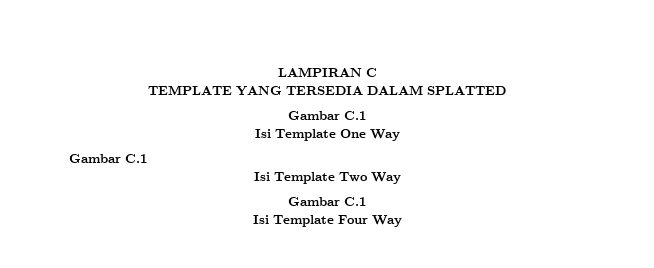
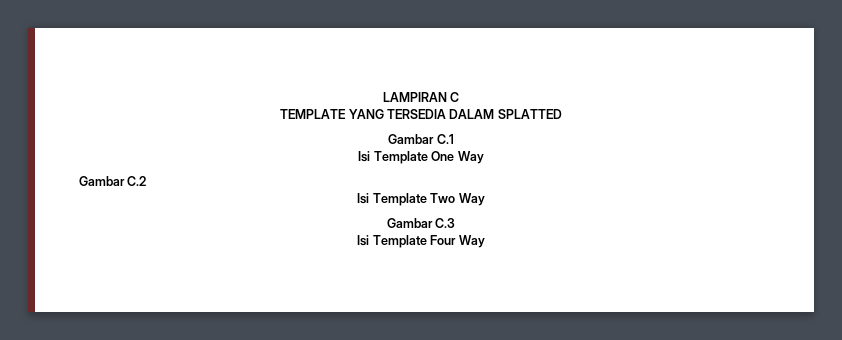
  Isi Template One Way
- Gambar C.1
+ Gambar C.2
  Isi Template Two Way
- Gambar C.1
+ Gambar C.3

